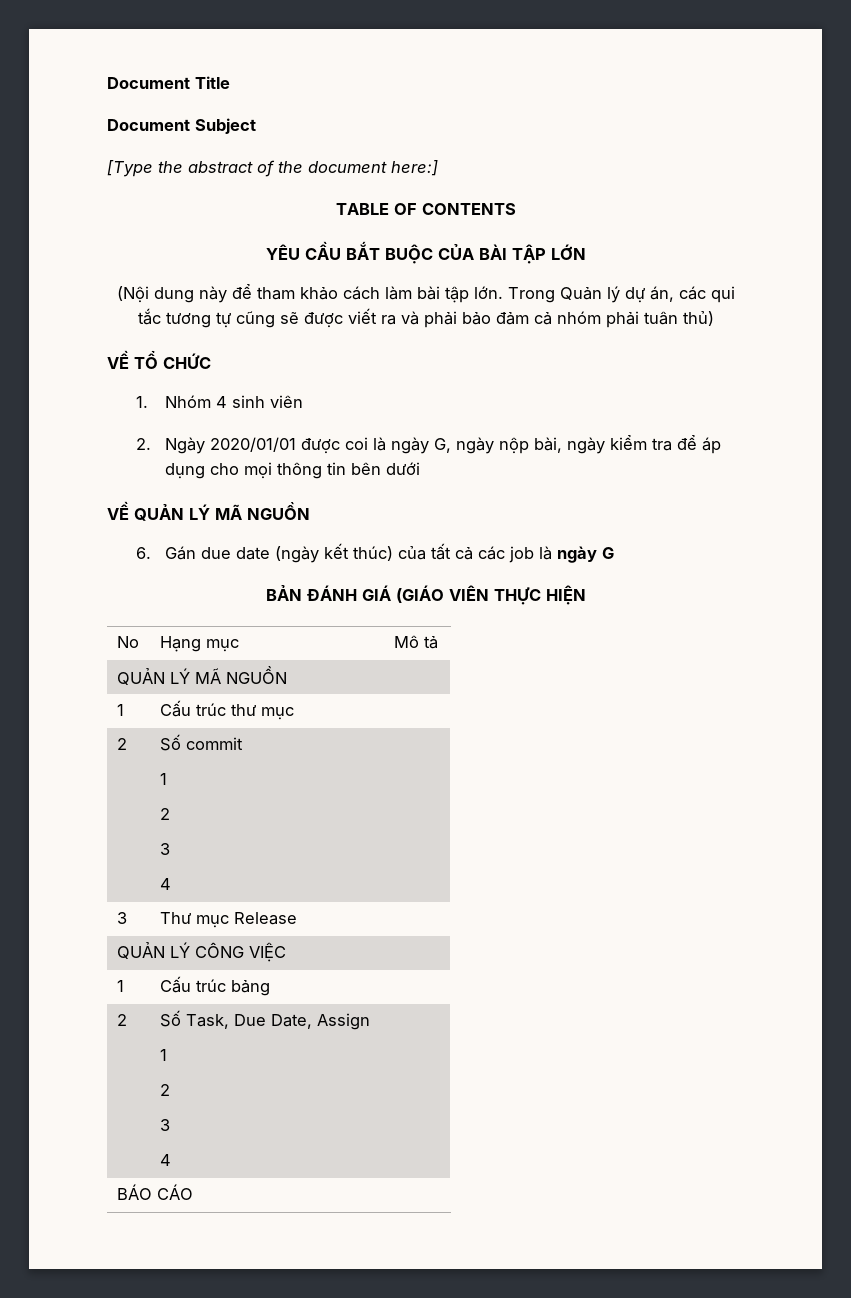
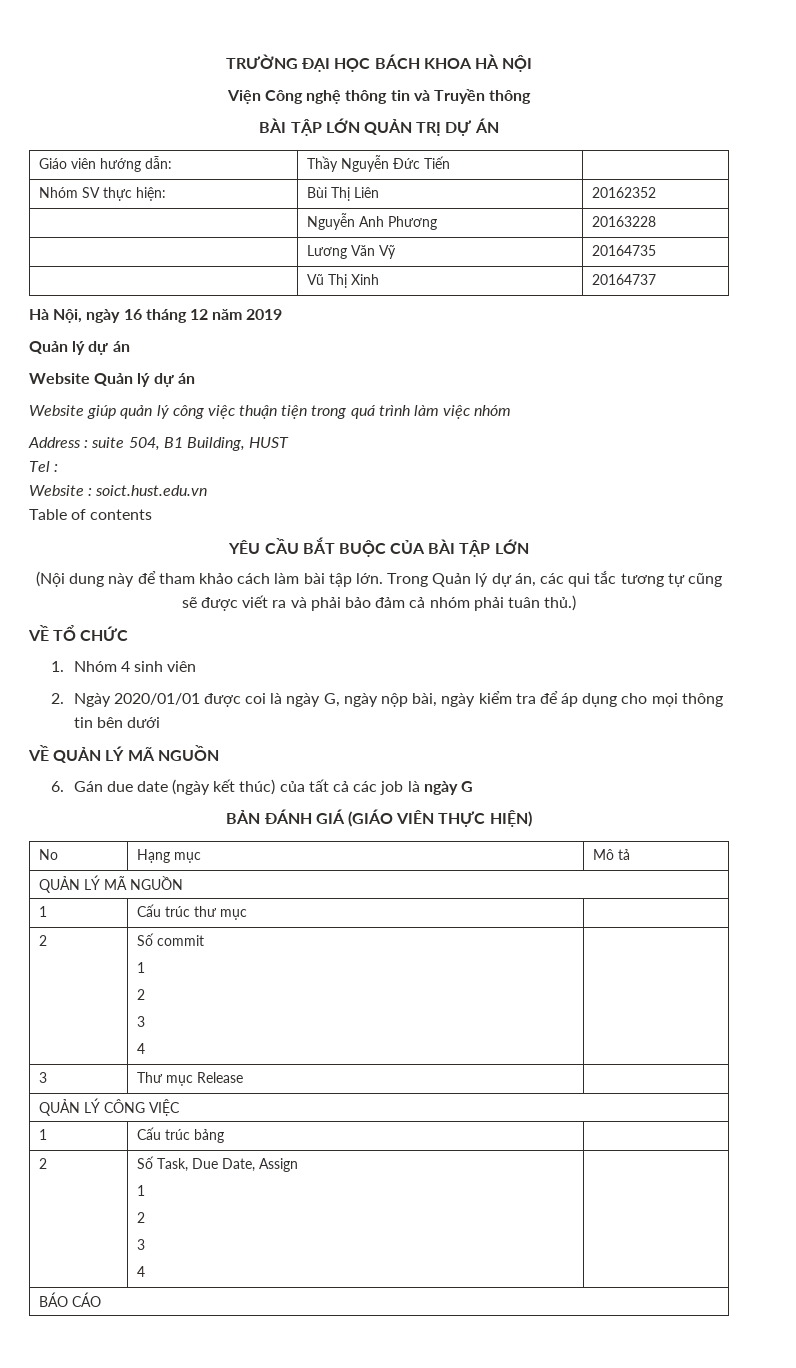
- Document Title
- Document Subject
- [Type the abstract of the document here:]
- TABLE OF CONTENTS
+ TRƯỜNG ĐẠI HỌC BÁCH KHOA HÀ NỘI
+ Viện Công nghệ thông tin và Truyền thông
+ BÀI TẬP LỚN QUẢN TRỊ DỰ ÁN
+ Giáo viên hướng dẫn: | Thầy Nguyễn Đức Tiến |
+ Nhóm SV thực hiện: | Bùi Thị Liên | 20162352
+ | Nguyễn Anh Phương | 20163228
+ | Lương Văn Vỹ | 20164735
+ | Vũ Thị Xinh | 20164737
+ Hà Nội, ngày 16 tháng 12 năm 2019
+ Quản lý dự án
+ Website Quản lý dự án
+ Website giúp quản lý công việc thuận tiện trong quá trình làm việc nhóm
+ Address : suite 504, B1 Building, HUST
+ Tel :
+ Website : soict.hust.edu.vn
+ Table of contents
- Trong Quản lý dự án, các qui tắc tương tự cũng sẽ được viết ra và phải bảo đảm cả nhóm phải tuân thủ)
+ Trong Quản lý dự án, các qui tắc tương tự cũng sẽ được viết ra và phải bảo đảm cả nhóm phải tuân thủ.)
- BẢN ĐÁNH GIÁ (GIÁO VIÊN THỰC HIỆN
+ BẢN ĐÁNH GIÁ (GIÁO VIÊN THỰC HIỆN)

